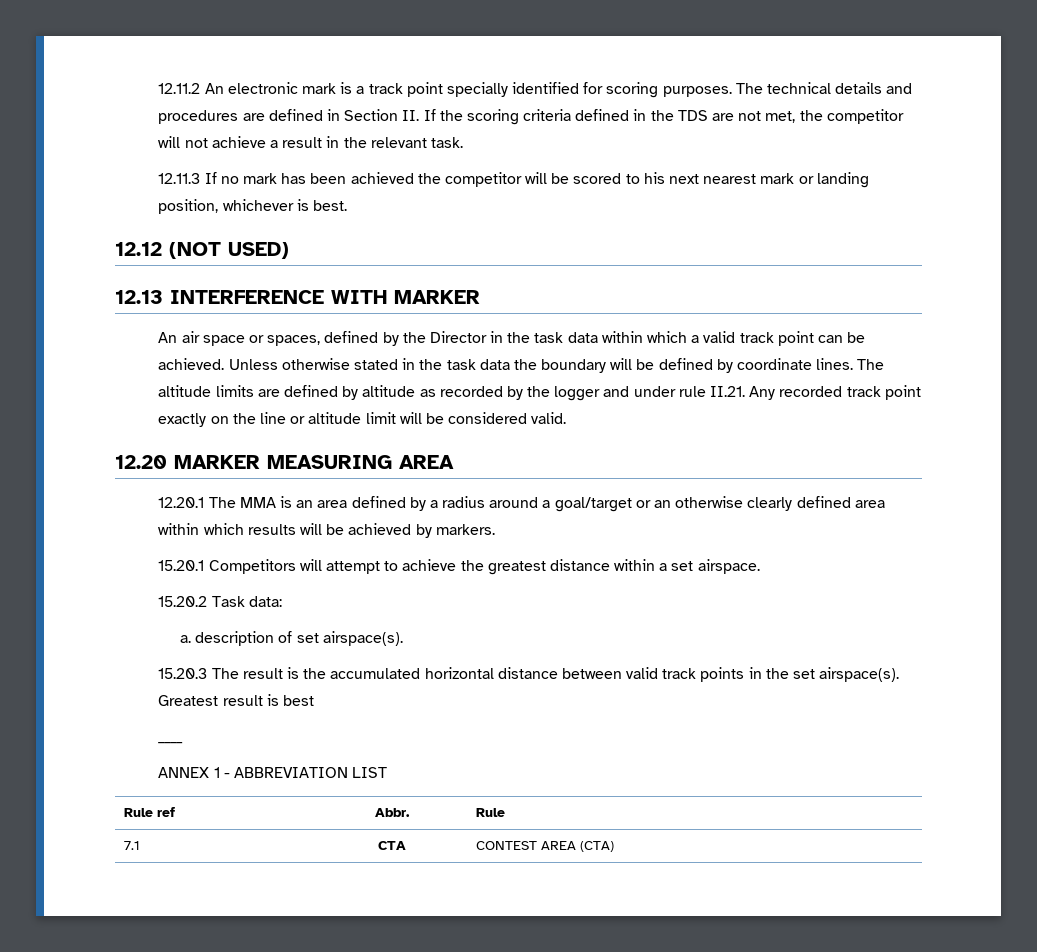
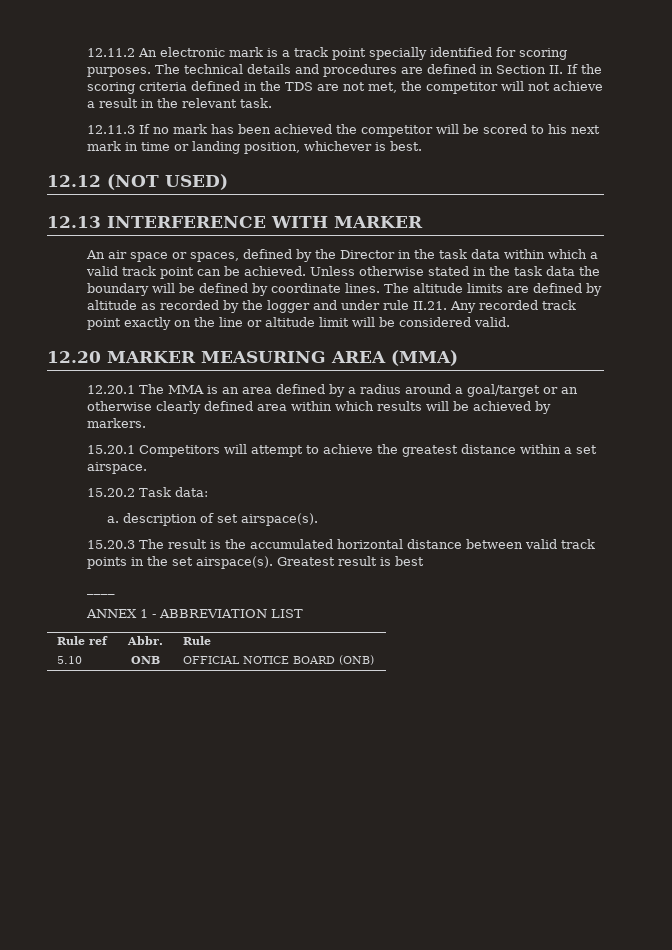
- 12.11.3 If no mark has been achieved the competitor will be scored to his next nearest mark or landing position, whichever is best.
+ 12.11.3 If no mark has been achieved the competitor will be scored to his next mark in time or landing position, whichever is best.
- 12.20 MARKER MEASURING AREA
+ 12.20 MARKER MEASURING AREA (MMA)
- 7.1 | CTA | CONTEST AREA (CTA)
+ 5.10 | ONB | OFFICIAL NOTICE BOARD (ONB)

